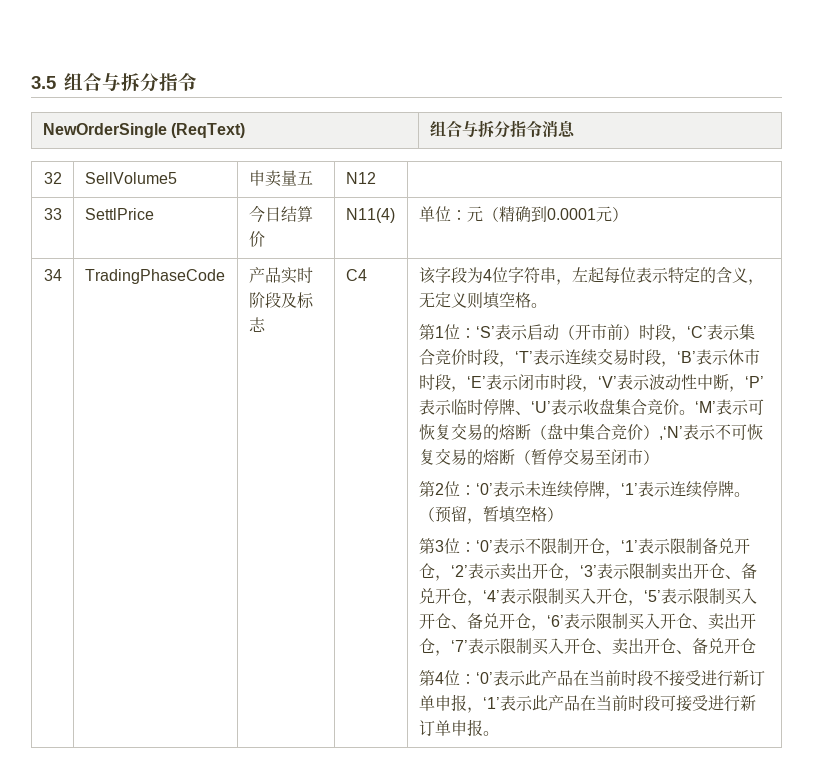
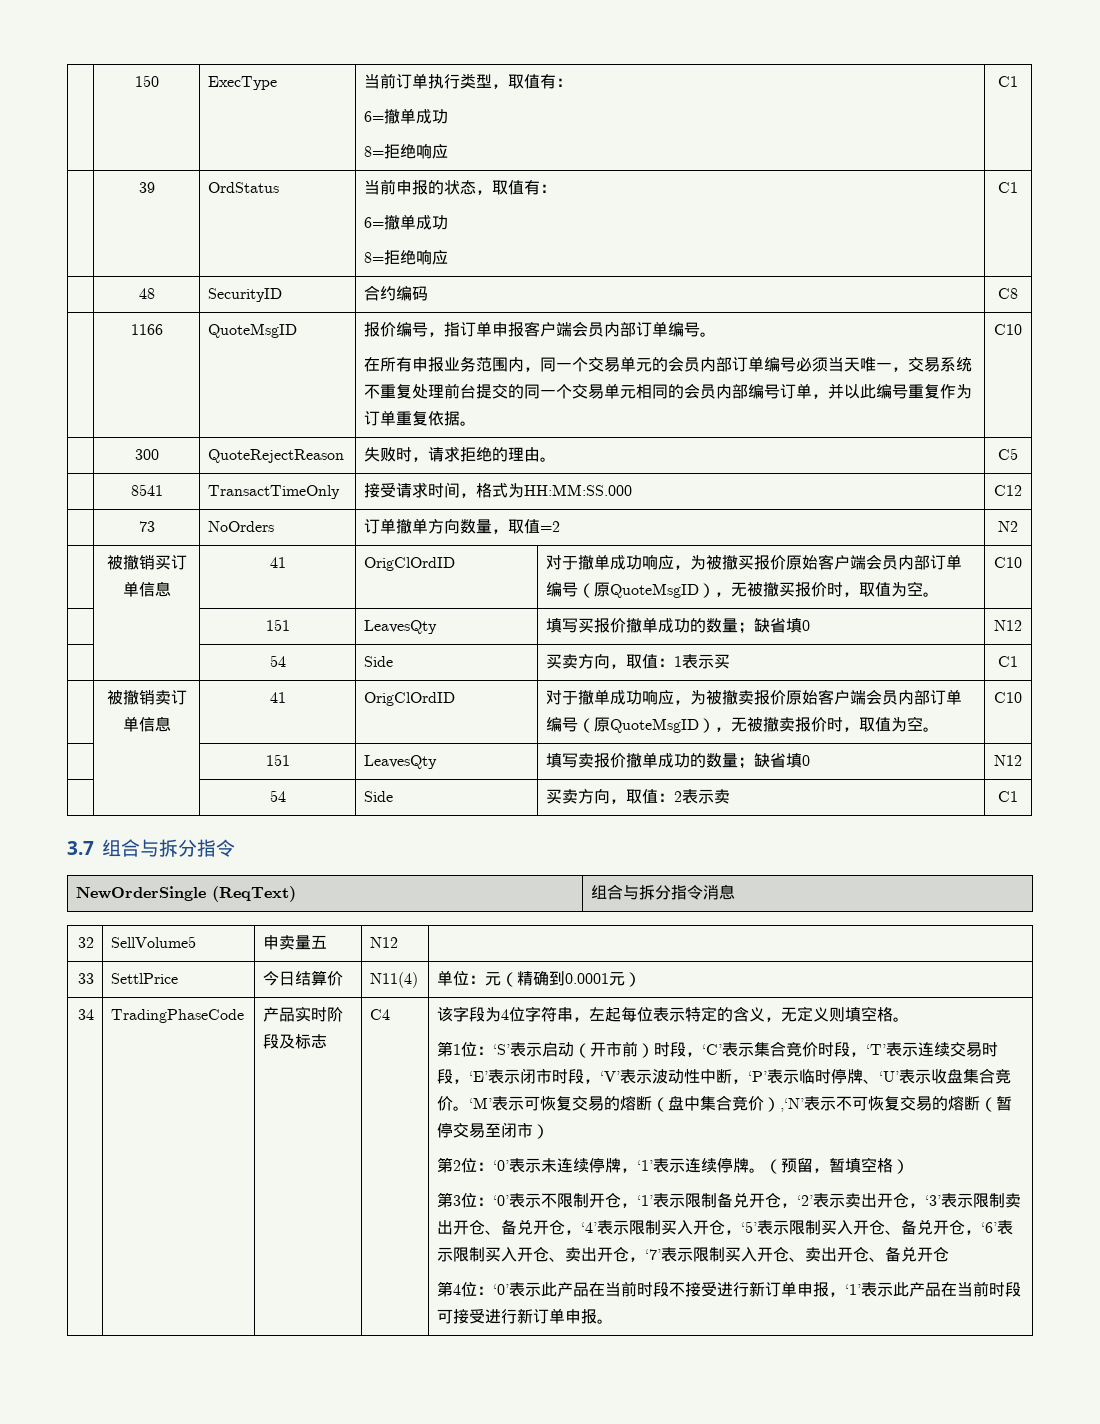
- 3.5组合与拆分指令
+ | 150 | ExecType | 当前订单执行类型，取值有：
+ 6=撤单成功
+ 8=拒绝响应 | C1
+ | 39 | OrdStatus | 当前申报的状态，取值有：
+ 6=撤单成功
+ 8=拒绝响应 | C1
+ | 48 | SecurityID | 合约编码 | C8
+ | 1166 | QuoteMsgID | 报价编号，指订单申报客户端会员内部订单编号。
+ 在所有申报业务范围内，同一个交易单元的会员内部订单编号必须当天唯一，交易系统不重复处理前台提交的同一个交易单元相同的会员内部编号订单，并以此编号重复作为订单重复依据。 | C10
+ | 300 | QuoteRejectReason | 失败时，请求拒绝的理由。 | C5
+ | 8541 | TransactTimeOnly | 接受请求时间，格式为HH:MM:SS.000 | C12
+ | 73 | NoOrders | 订单撤单方向数量，取值=2 | N2
+ | 被撤销买订单信息 | 41 | OrigClOrdID | 对于撤单成功响应，为被撤买报价原始客户端会员内部订单编号（原QuoteMsgID），无被撤买报价时，取值为空。 | C10
+ | | 151 | LeavesQty | 填写买报价撤单成功的数量；缺省填0 | N12
+ | | 54 | Side | 买卖方向，取值：1表示买 | C1
+ | 被撤销卖订单信息 | 41 | OrigClOrdID | 对于撤单成功响应，为被撤卖报价原始客户端会员内部订单编号（原QuoteMsgID），无被撤卖报价时，取值为空。 | C10
+ | | 151 | LeavesQty | 填写卖报价撤单成功的数量；缺省填0 | N12
+ | | 54 | Side | 买卖方向，取值：2表示卖 | C1
+ 3.7组合与拆分指令
- 第1位：‘S’表示启动（开市前）时段，‘C’表示集合竞价时段，‘T’表示连续交易时段，‘B’表示休市时段，‘E’表示闭市时段，‘V’表示波动性中断，‘P’表示临时停牌、‘U’表示收盘集合竞价。
+ 第1位：‘S’表示启动（开市前）时段，‘C’表示集合竞价时段，‘T’表示连续交易时段，‘E’表示闭市时段，‘V’表示波动性中断，‘P’表示临时停牌、‘U’表示收盘集合竞价。

